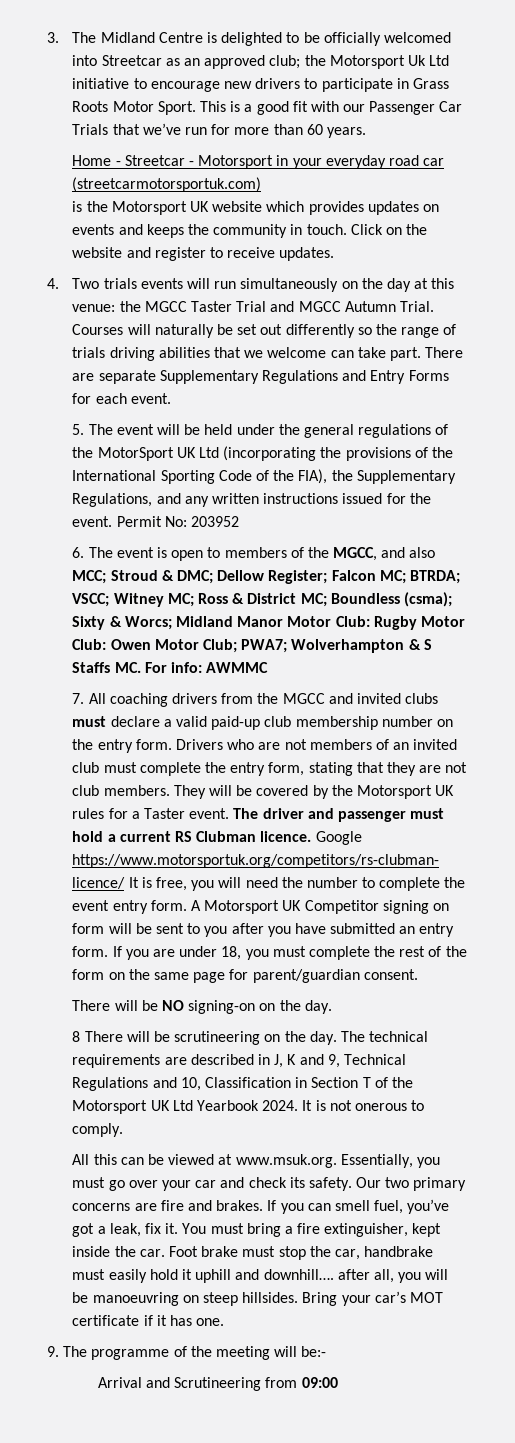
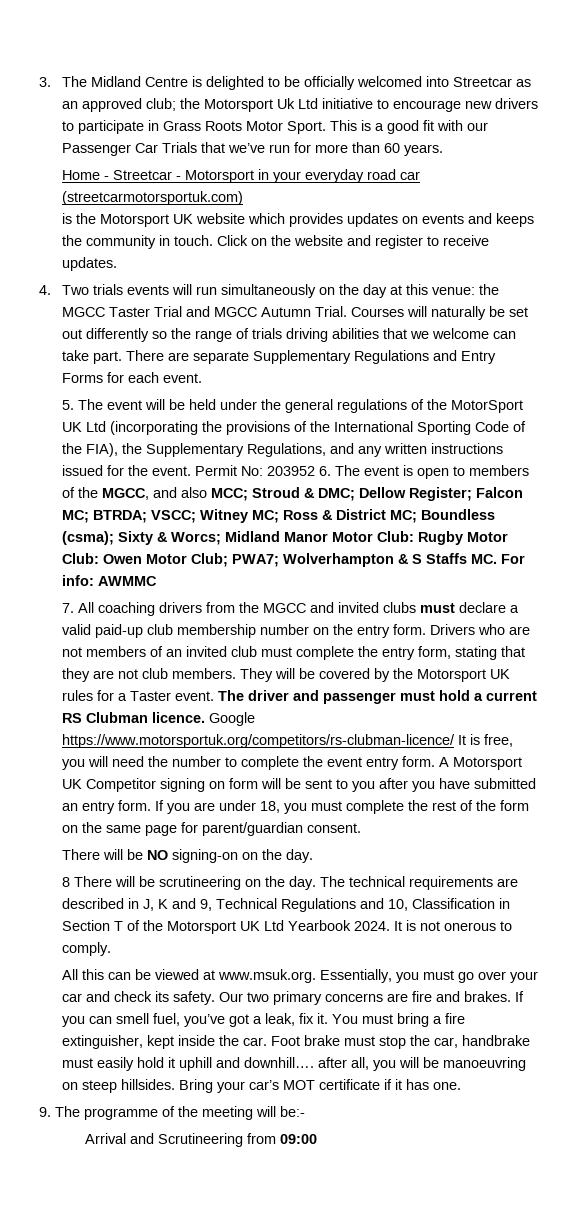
- Permit No: 203952
- 6. The event is open to members of the MGCC, and also MCC; Stroud & DMC; Dellow Register; Falcon MC; BTRDA; VSCC; Witney MC; Ross & District MC; Boundless (csma); Sixty & Worcs; Midland Manor Motor Club: Rugby Motor Club: Owen Motor Club; PWA7; Wolverhampton & S Staffs MC. For info: AWMMC
+ Permit No: 203952 6. The event is open to members of the MGCC, and also MCC; Stroud & DMC; Dellow Register; Falcon MC; BTRDA; VSCC; Witney MC; Ross & District MC; Boundless (csma); Sixty & Worcs; Midland Manor Motor Club: Rugby Motor Club: Owen Motor Club; PWA7; Wolverhampton & S Staffs MC. For info: AWMMC

